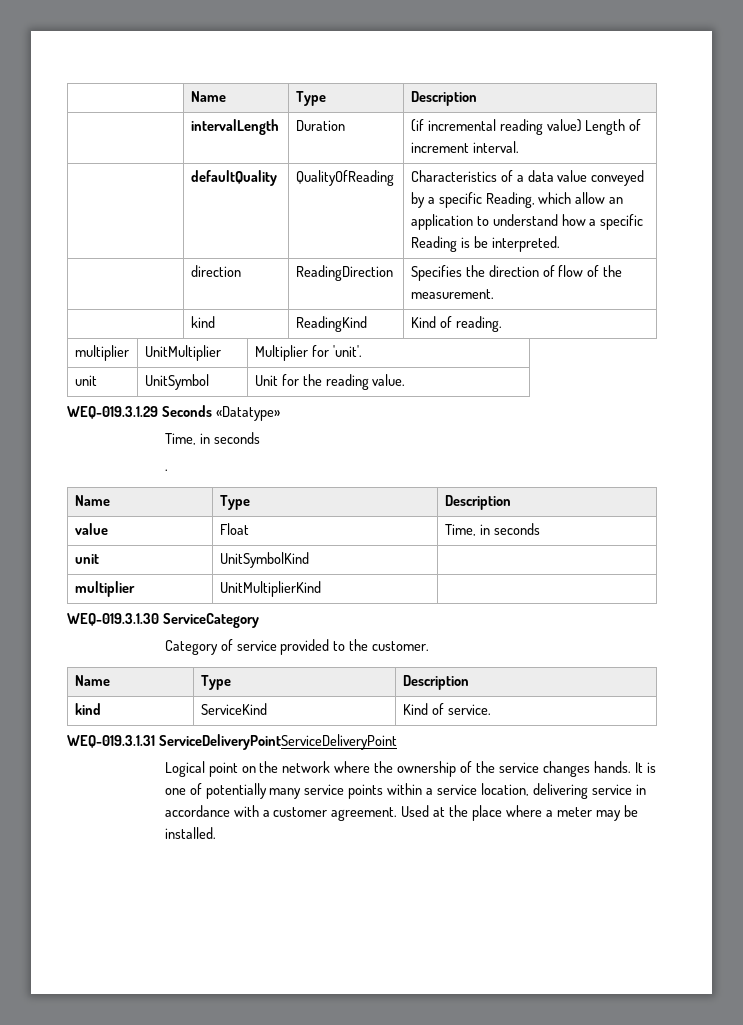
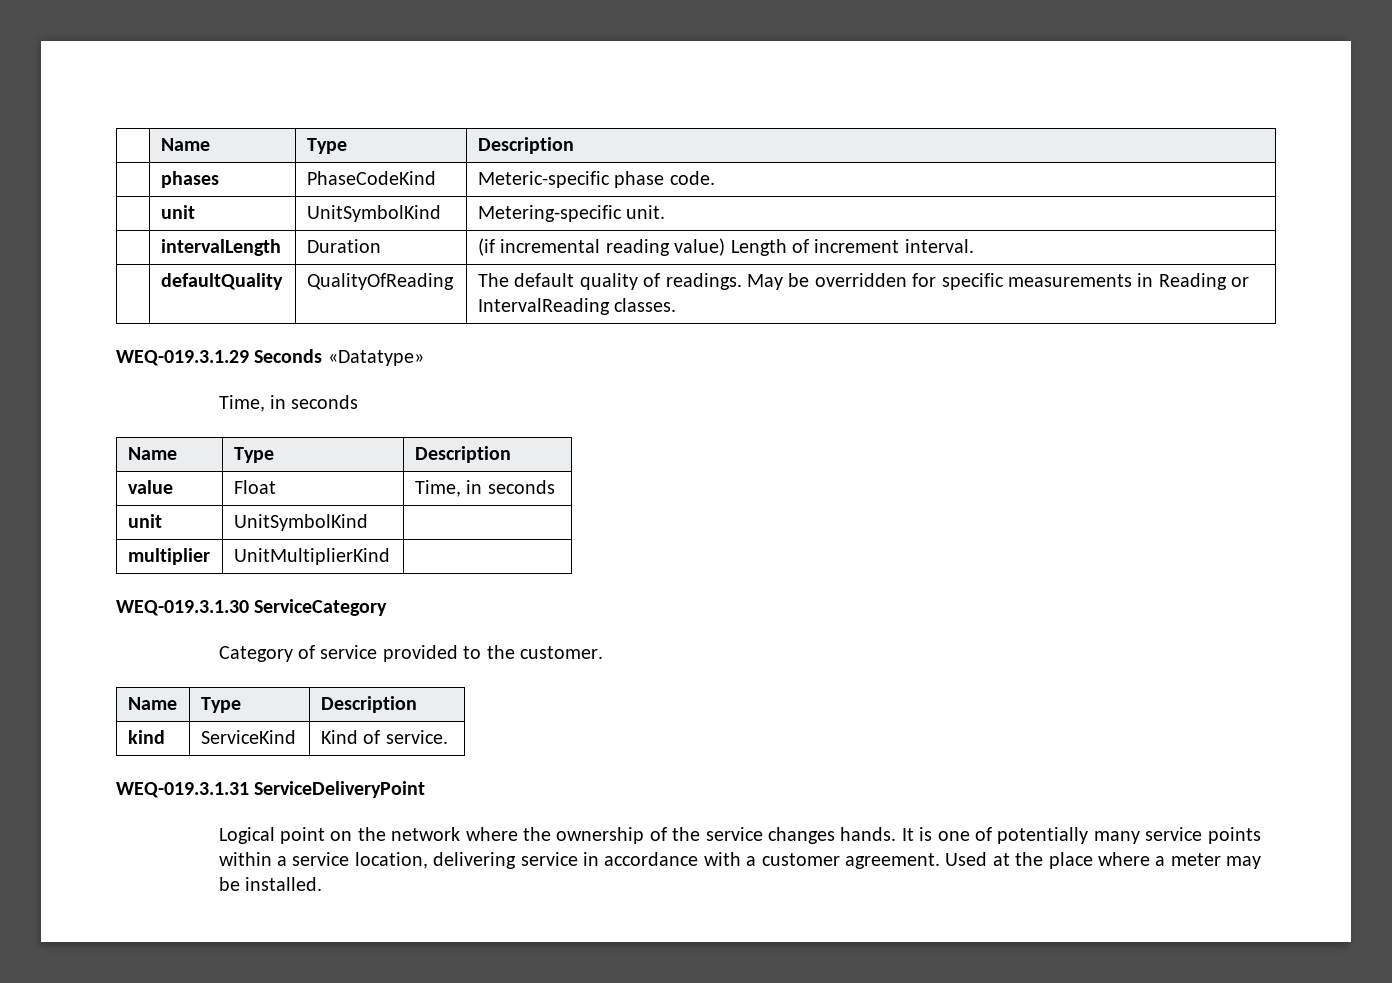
  | Name | Type | Description
+ | phases | PhaseCodeKind | Meteric-specific phase code.
+ | unit | UnitSymbolKind | Metering-specific unit.
- | defaultQuality | QualityOfReading | Characteristics of a data value conveyed by a specific Reading, which allow an application to understand how a specific Reading is be interpreted.
- | direction | ReadingDirection | Specifies the direction of flow of the measurement.
- | kind | ReadingKind | Kind of reading.
- multiplier | UnitMultiplier | Multiplier for 'unit'.
- unit | UnitSymbol | Unit for the reading value.
+ | defaultQuality | QualityOfReading | The default quality of readings. May be overridden for specific measurements in Reading or IntervalReading classes.
- .
- WEQ-019.3.1.31 ServiceDeliveryPointServiceDeliveryPoint
+ WEQ-019.3.1.31 ServiceDeliveryPoint

